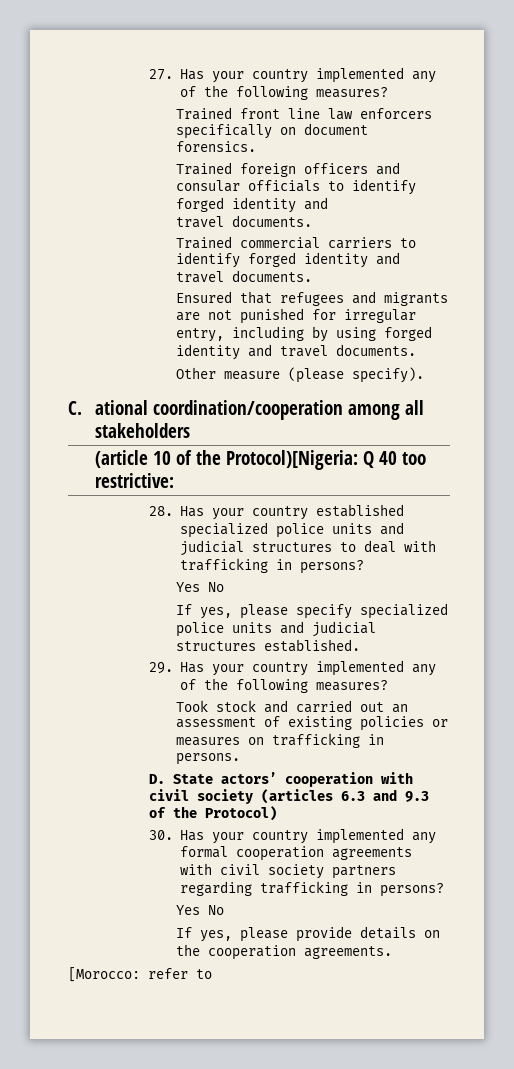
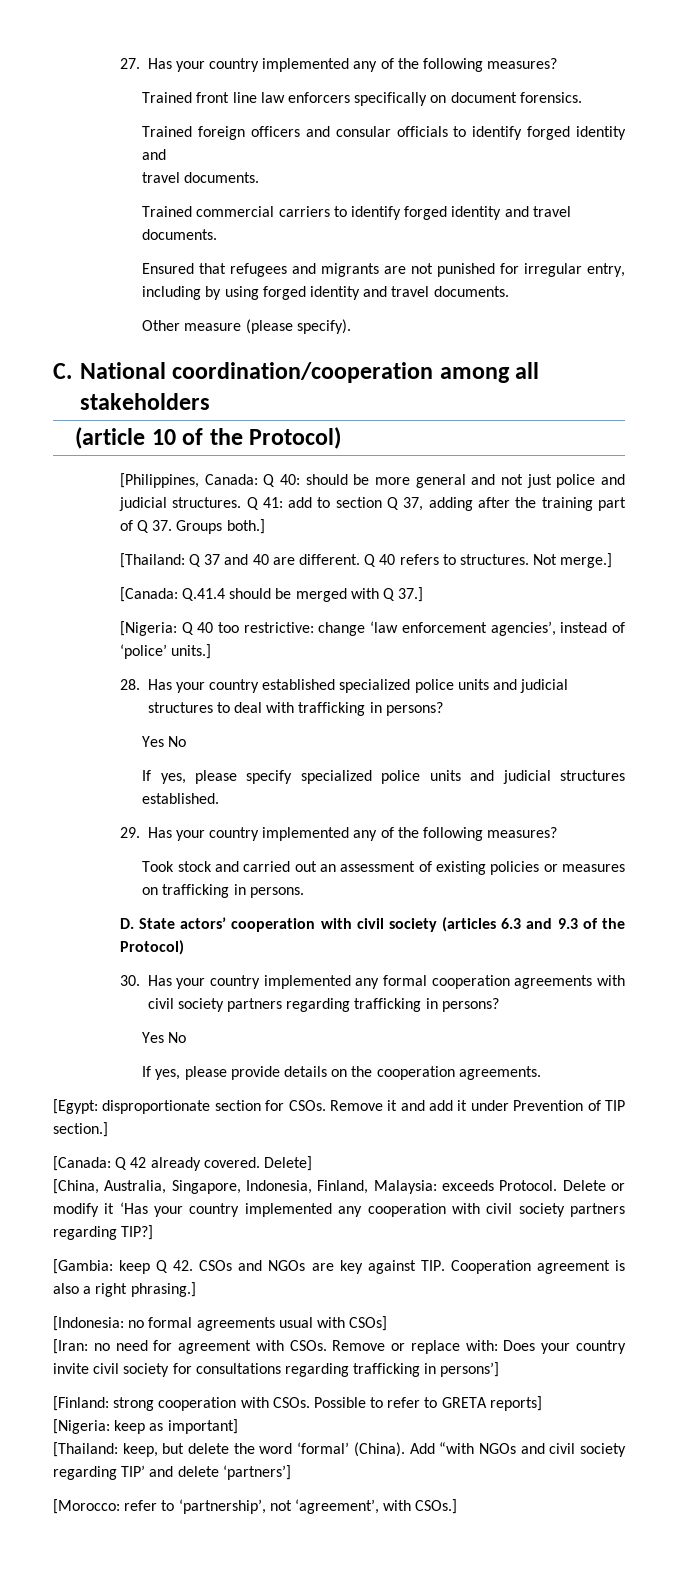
- C. ational coordination/cooperation among all stakeholders
+ C. National coordination/cooperation among all stakeholders
- (article 10 of the Protocol)[Nigeria: Q 40 too restrictive:
+ (article 10 of the Protocol)
+ [Philippines, Canada: Q 40: should be more general and not just police and judicial structures. Q 41: add to section Q 37, adding after the training part of Q 37. Groups both.]
+ [Thailand: Q 37 and 40 are different. Q 40 refers to structures. Not merge.]
+ [Canada: Q.41.4 should be merged with Q 37.]
+ [Nigeria: Q 40 too restrictive: change ‘law enforcement agencies’, instead of ‘police’ units.]
- [Morocco: refer to
+ [Egypt: disproportionate section for CSOs. Remove it and add it under Prevention of TIP section.]
+ [Canada: Q 42 already covered. Delete]
+ [China, Australia, Singapore, Indonesia, Finland, Malaysia: exceeds Protocol. Delete or modify it ‘Has your country implemented any cooperation with civil society partners regarding TIP?]
+ [Gambia: keep Q 42. CSOs and NGOs are key against TIP. Cooperation agreement is also a right phrasing.]
+ [Indonesia: no formal agreements usual with CSOs]
+ [Iran: no need for agreement with CSOs. Remove or replace with: Does your country invite civil society for consultations regarding trafficking in persons’]
+ [Finland: strong cooperation with CSOs. Possible to refer to GRETA reports]
+ [Nigeria: keep as important]
+ [Thailand: keep, but delete the word ‘formal’ (China). Add “with NGOs and civil society regarding TIP’ and delete ‘partners’]
+ [Morocco: refer to ‘partnership’, not ‘agreement’, with CSOs.]

